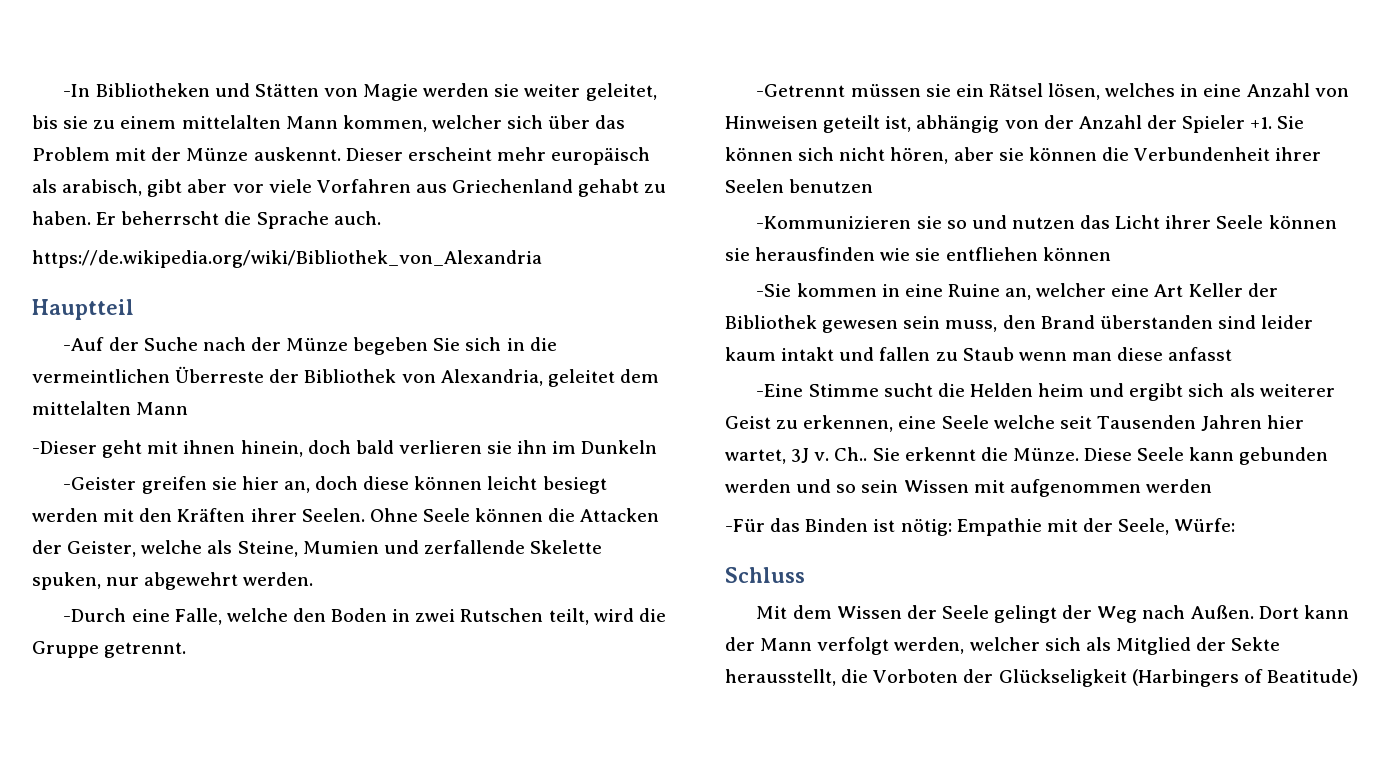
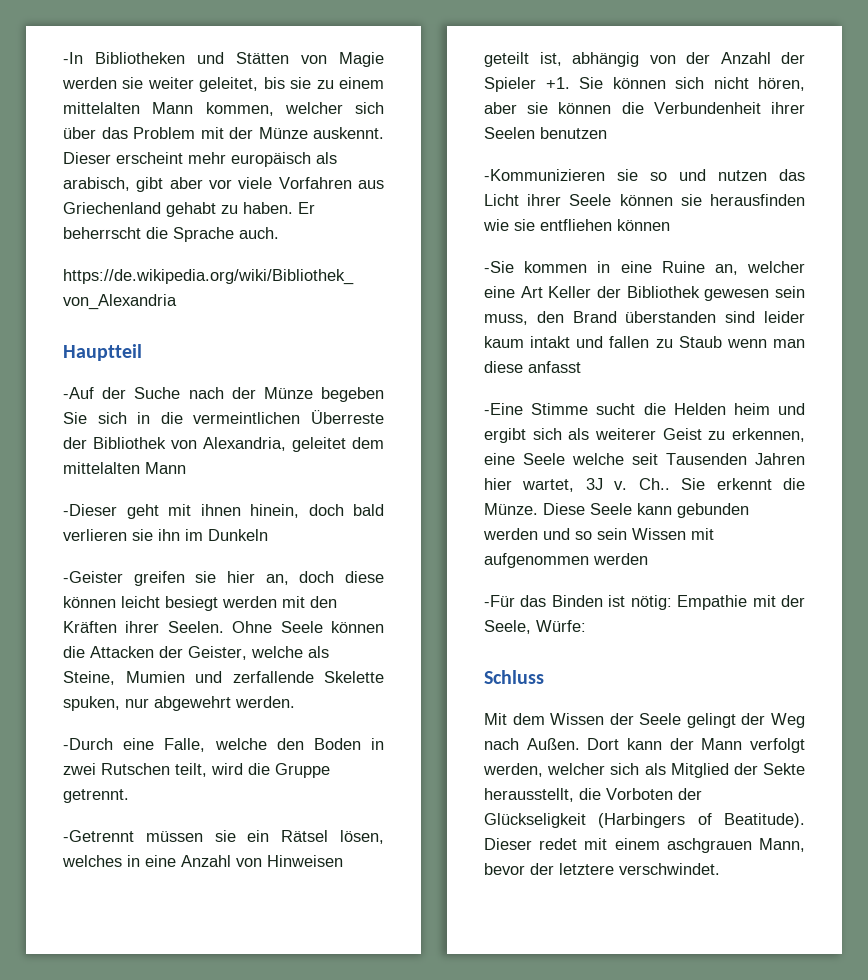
- Dort kann der Mann verfolgt werden, welcher sich als Mitglied der Sekte herausstellt, die Vorboten der Glückseligkeit (Harbingers of Beatitude)
+ Dort kann der Mann verfolgt werden, welcher sich als Mitglied der Sekte herausstellt, die Vorboten der Glückseligkeit (Harbingers of Beatitude). Dieser redet mit einem aschgrauen Mann, bevor der letztere verschwindet.

